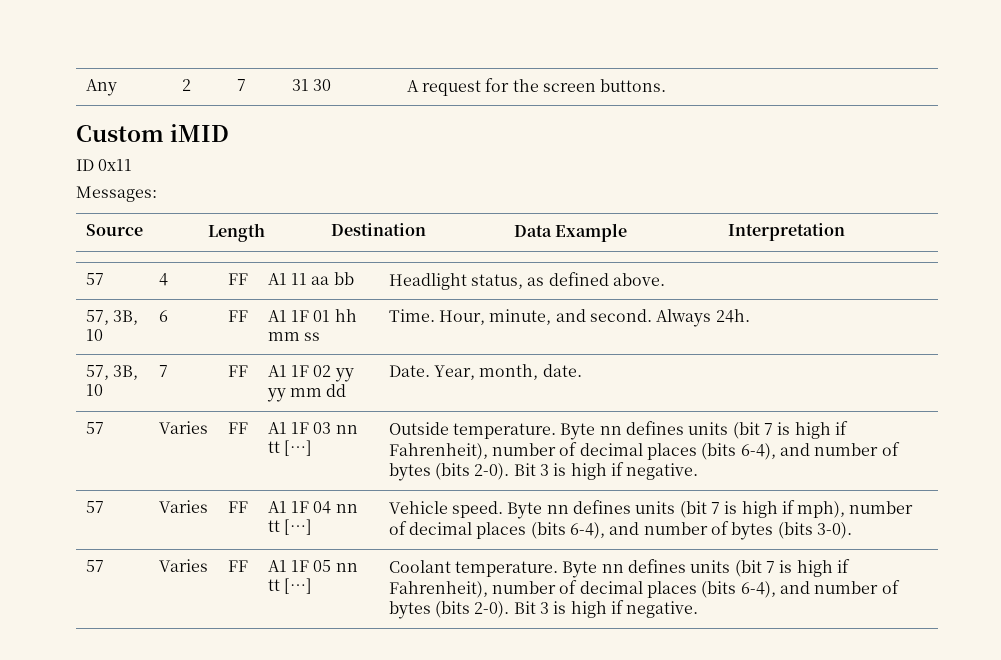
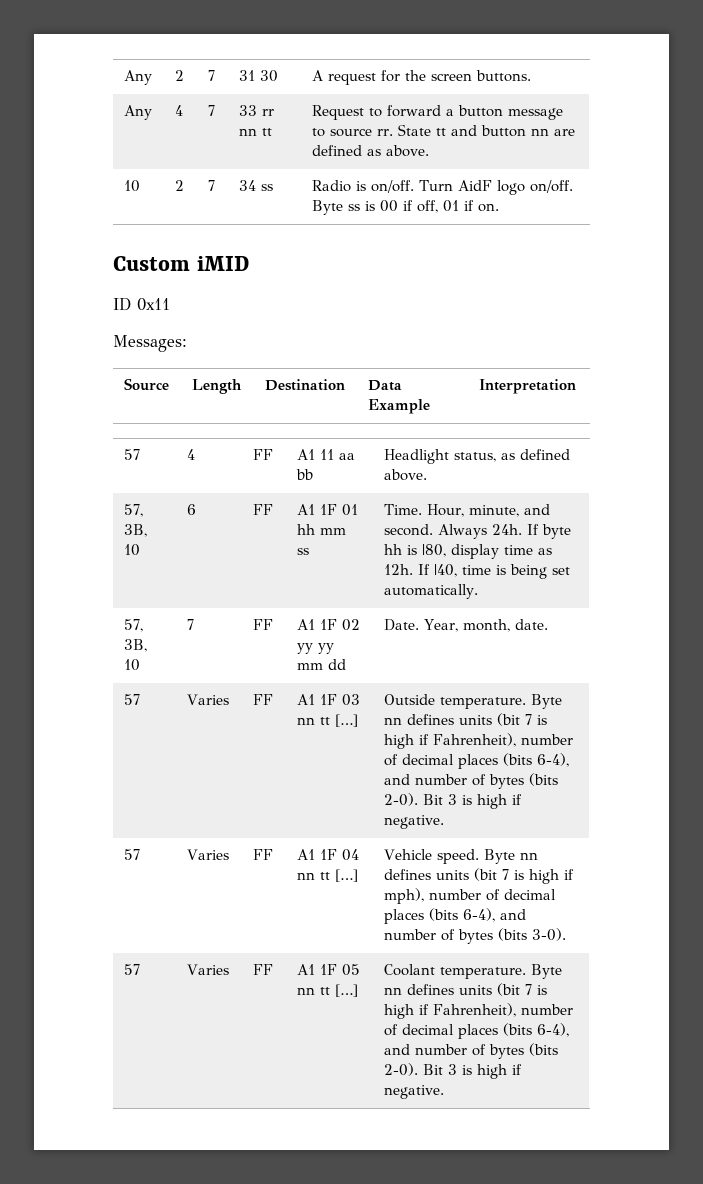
+ Any | 4 | 7 | 33 rr nn tt | Request to forward a button message to source rr. State tt and button nn are defined as above.
+ 10 | 2 | 7 | 34 ss | Radio is on/off. Turn AidF logo on/off. Byte ss is 00 if off, 01 if on.
- 57, 3B, 10 | 6 | FF | A1 1F 01 hh mm ss | Time. Hour, minute, and second. Always 24h.
+ 57, 3B, 10 | 6 | FF | A1 1F 01 hh mm ss | Time. Hour, minute, and second. Always 24h. If byte hh is |80, display time as 12h. If |40, time is being set automatically.

